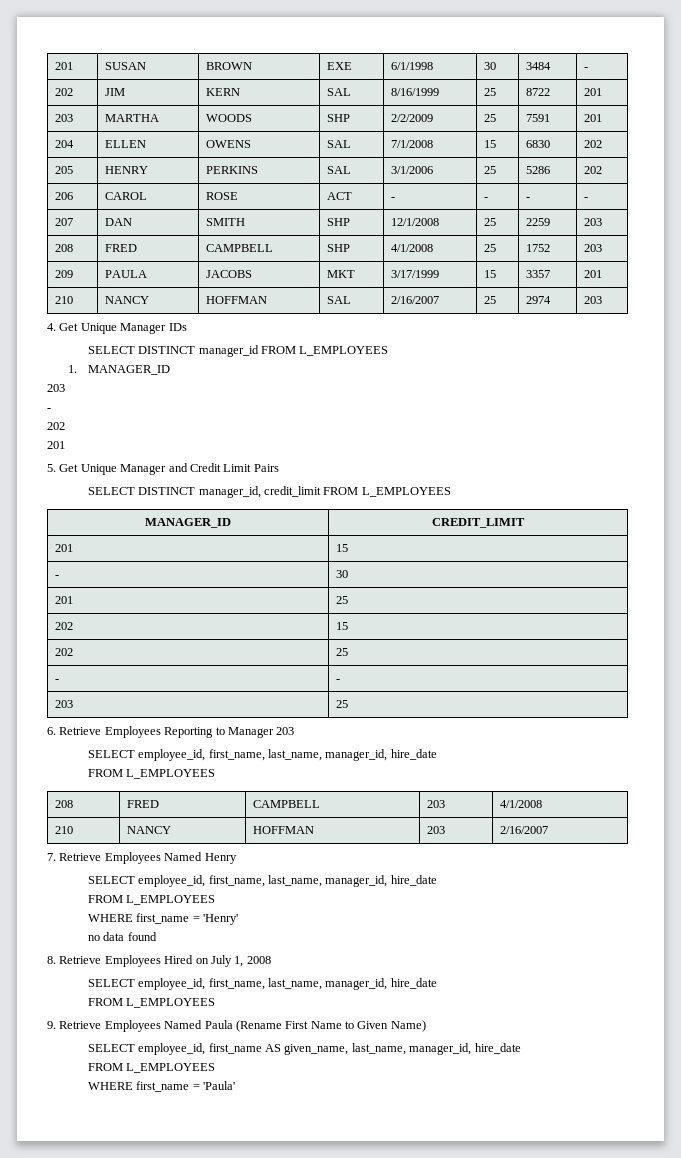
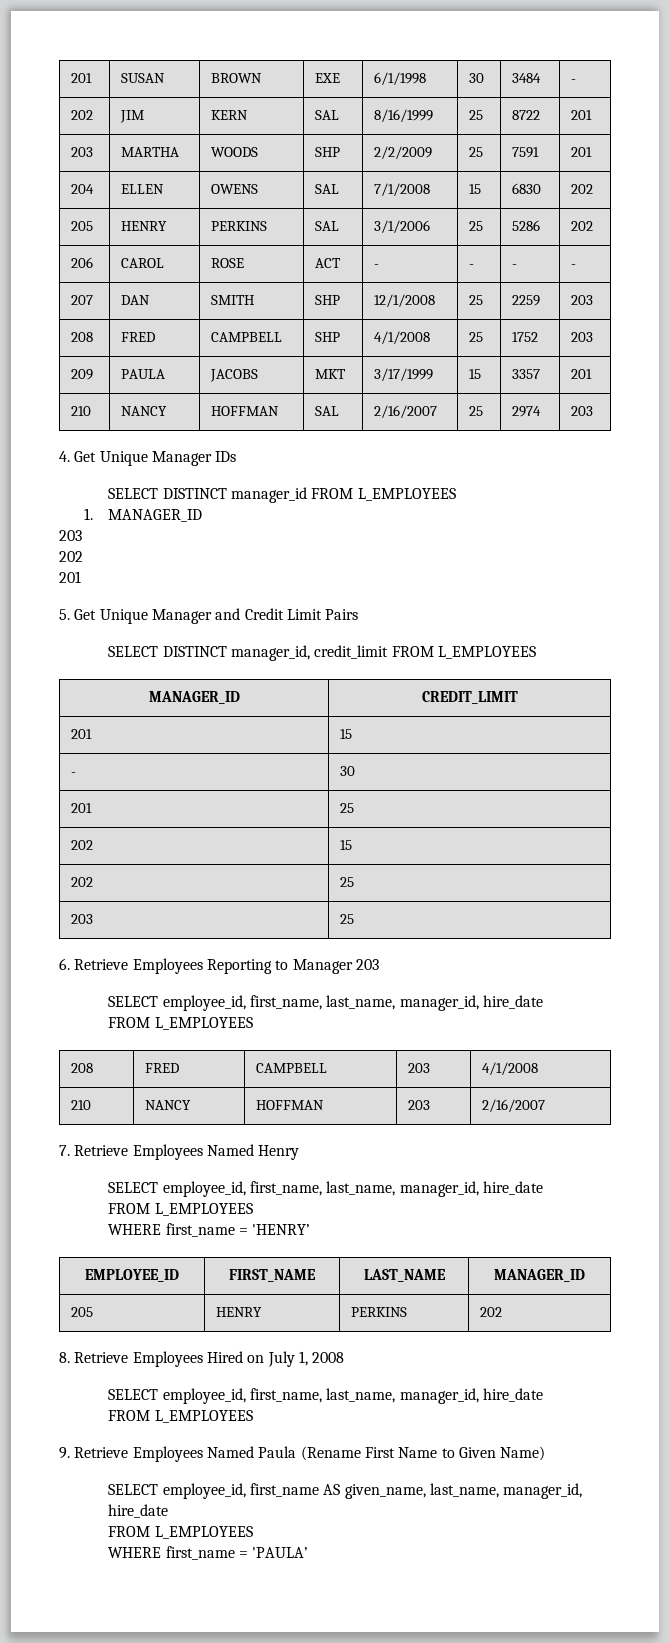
  1. MANAGER_ID
  203
- -
  202 | 25
- - | -
- WHERE first_name = 'Henry'
- no data found
+ WHERE first_name = 'HENRY’
+ EMPLOYEE_ID | FIRST_NAME | LAST_NAME | MANAGER_ID
+ 205 | HENRY | PERKINS | 202
- WHERE first_name = 'Paula'
+ WHERE first_name = 'PAULA’

